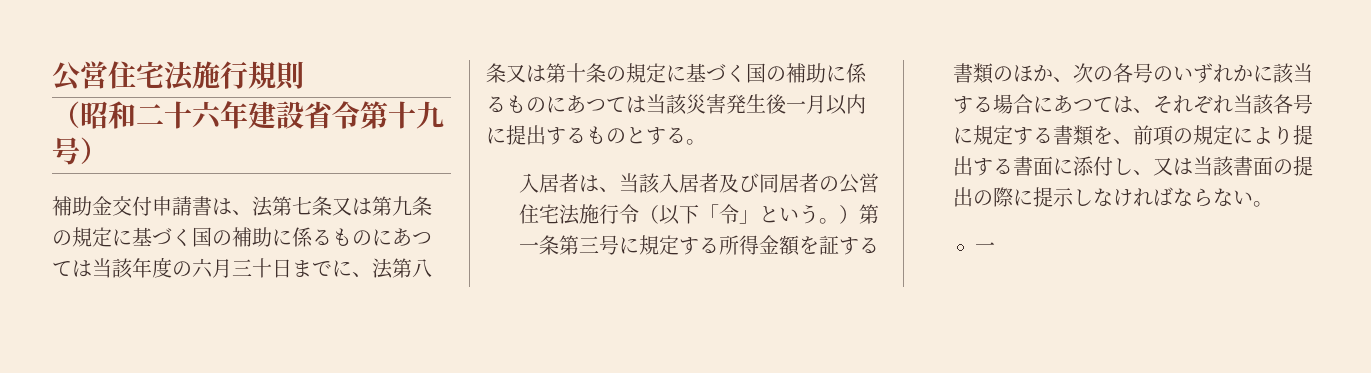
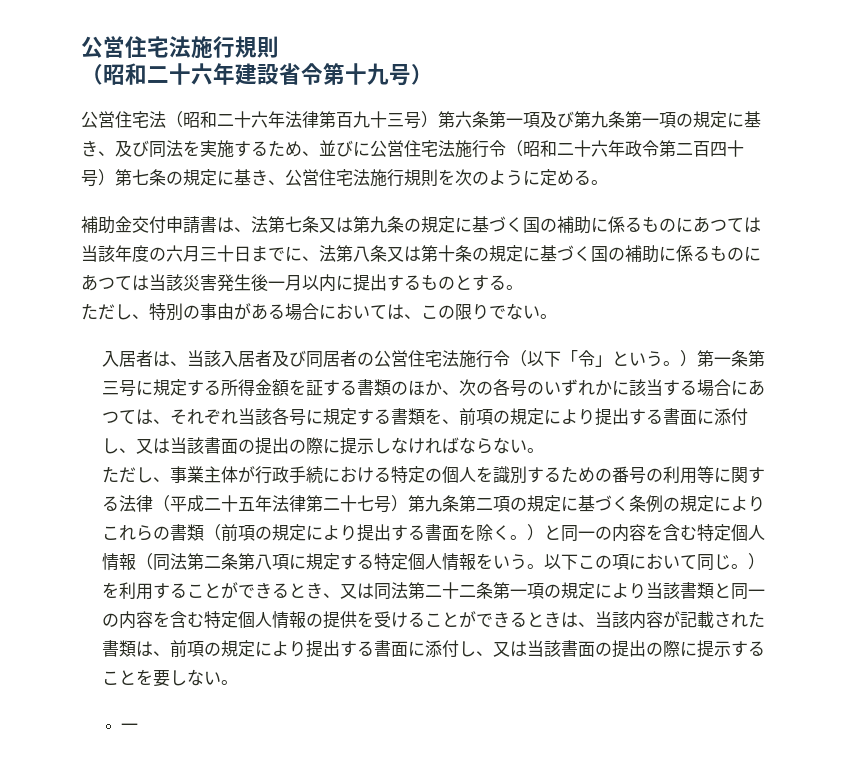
+ 公営住宅法（昭和二十六年法律第百九十三号）第六条第一項及び第九条第一項の規定に基き、及び同法を実施するため、並びに公営住宅法施行令（昭和二十六年政令第二百四十号）第七条の規定に基き、公営住宅法施行規則を次のように定める。
+ ただし、特別の事由がある場合においては、この限りでない。
+ ただし、事業主体が行政手続における特定の個人を識別するための番号の利用等に関する法律（平成二十五年法律第二十七号）第九条第二項の規定に基づく条例の規定によりこれらの書類（前項の規定により提出する書面を除く。）と同一の内容を含む特定個人情報（同法第二条第八項に規定する特定個人情報をいう。以下この項において同じ。）を利用することができるとき、又は同法第二十二条第一項の規定により当該書類と同一の内容を含む特定個人情報の提供を受けることができるときは、当該内容が記載された書類は、前項の規定により提出する書面に添付し、又は当該書面の提出の際に提示することを要しない。

